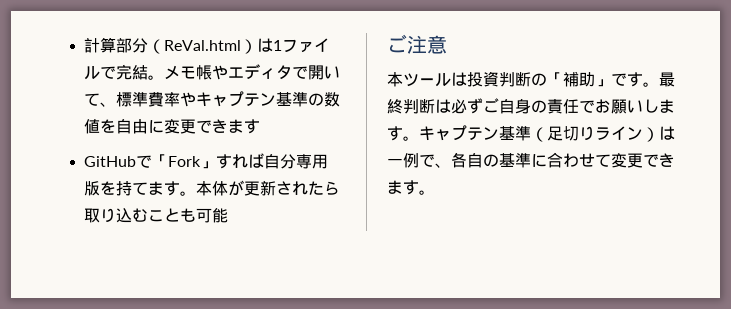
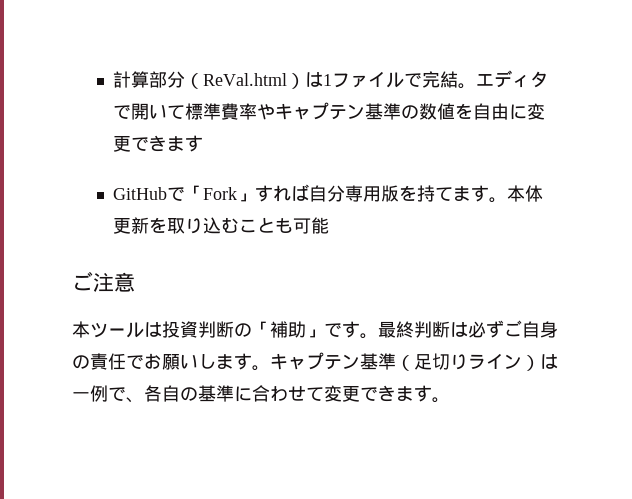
- メモ帳やエディタで開いて、標準費率やキャプテン基準の数値を自由に変更できます
+ エディタで開いて標準費率やキャプテン基準の数値を自由に変更できます
- 本体が更新されたら取り込むことも可能
+ 本体更新を取り込むことも可能

